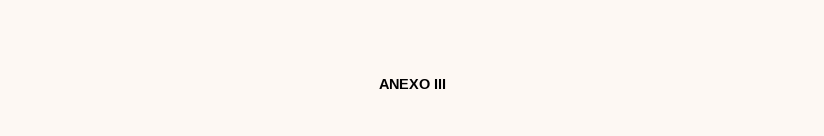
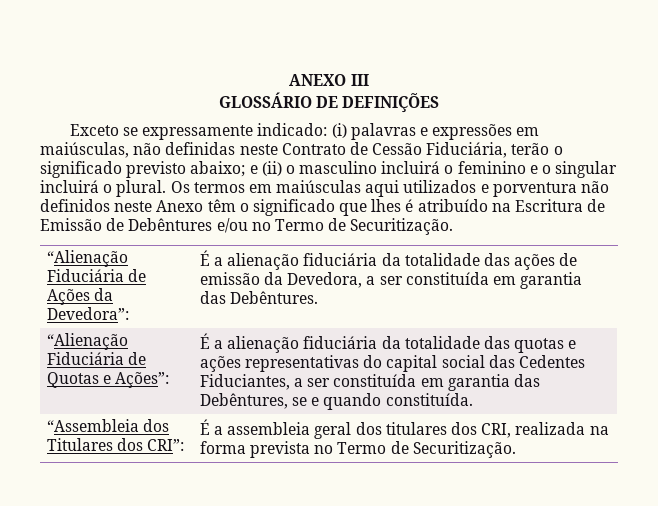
+ GLOSSÁRIO DE DEFINIÇÕES
+ Exceto se expressamente indicado: (i) palavras e expressões em maiúsculas, não definidas neste Contrato de Cessão Fiduciária, terão o significado previsto abaixo; e (ii) o masculino incluirá o feminino e o singular incluirá o plural. Os termos em maiúsculas aqui utilizados e porventura não definidos neste Anexo têm o significado que lhes é atribuído na Escritura de Emissão de Debêntures e/ou no Termo de Securitização.
+ “Alienação Fiduciária de Ações da Devedora”: | É a alienação fiduciária da totalidade das ações de emissão da Devedora, a ser constituída em garantia das Debêntures.
+ “Alienação Fiduciária de Quotas e Ações”: | É a alienação fiduciária da totalidade das quotas e ações representativas do capital social das Cedentes Fiduciantes, a ser constituída em garantia das Debêntures, se e quando constituída.
+ “Assembleia dos Titulares dos CRI”: | É a assembleia geral dos titulares dos CRI, realizada na forma prevista no Termo de Securitização.

